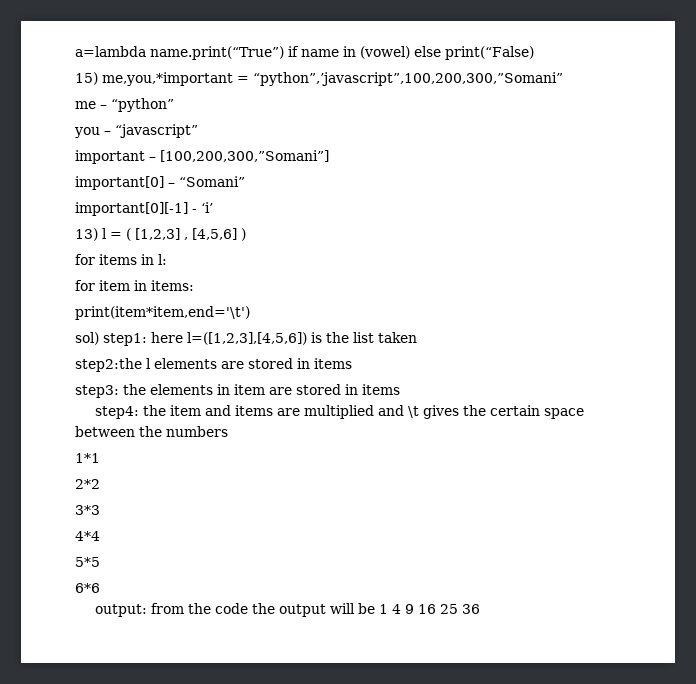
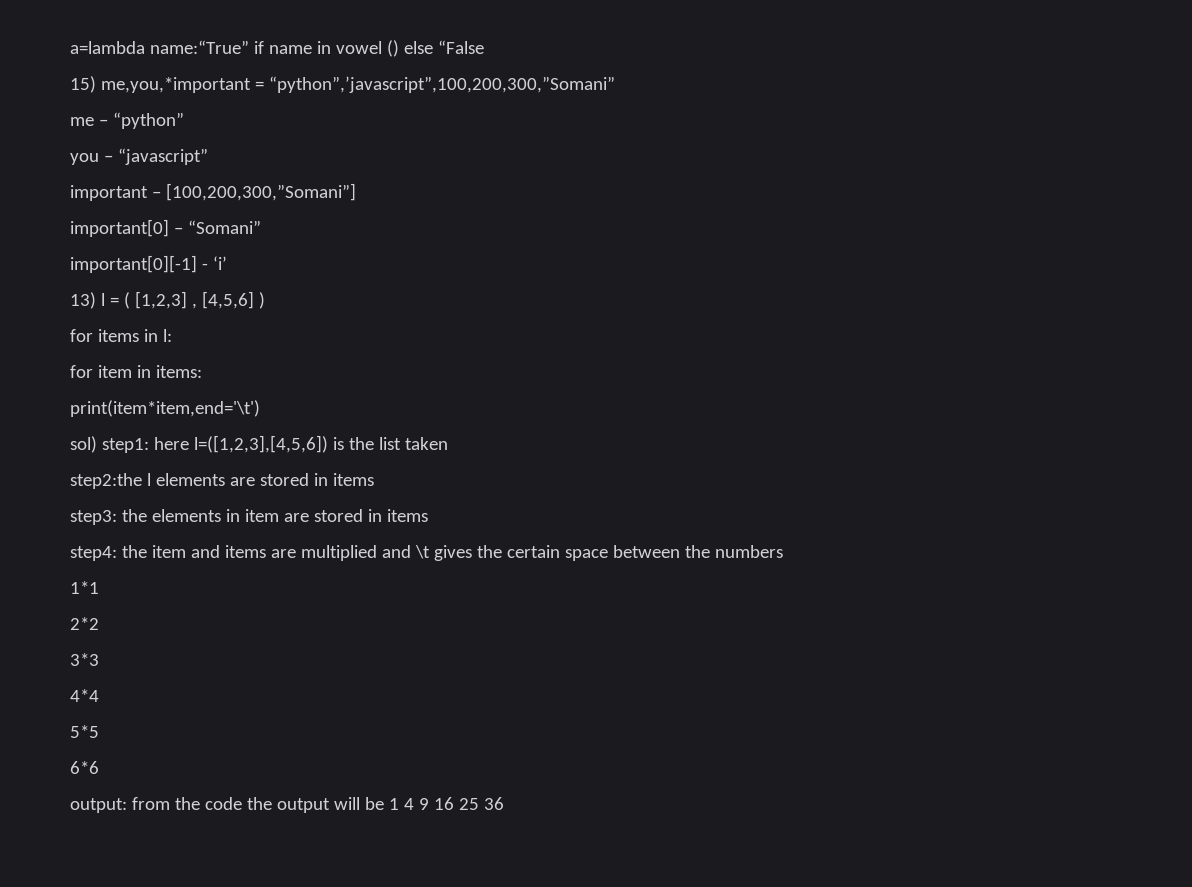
- a=lambda name.print(“True”) if name in (vowel) else print(“False)
+ a=lambda name:“True” if name in vowel () else “False

